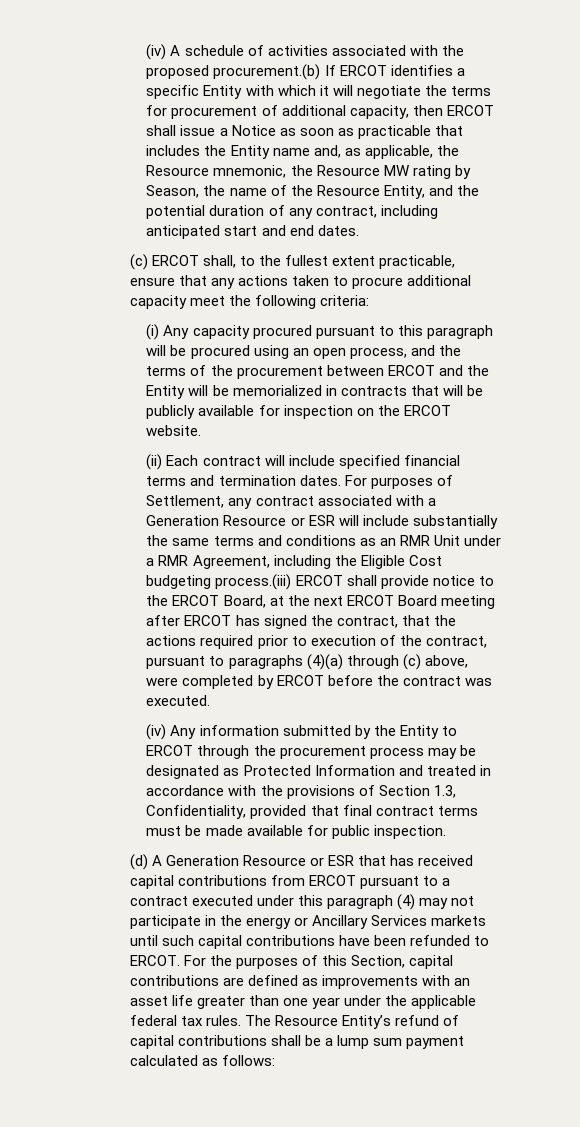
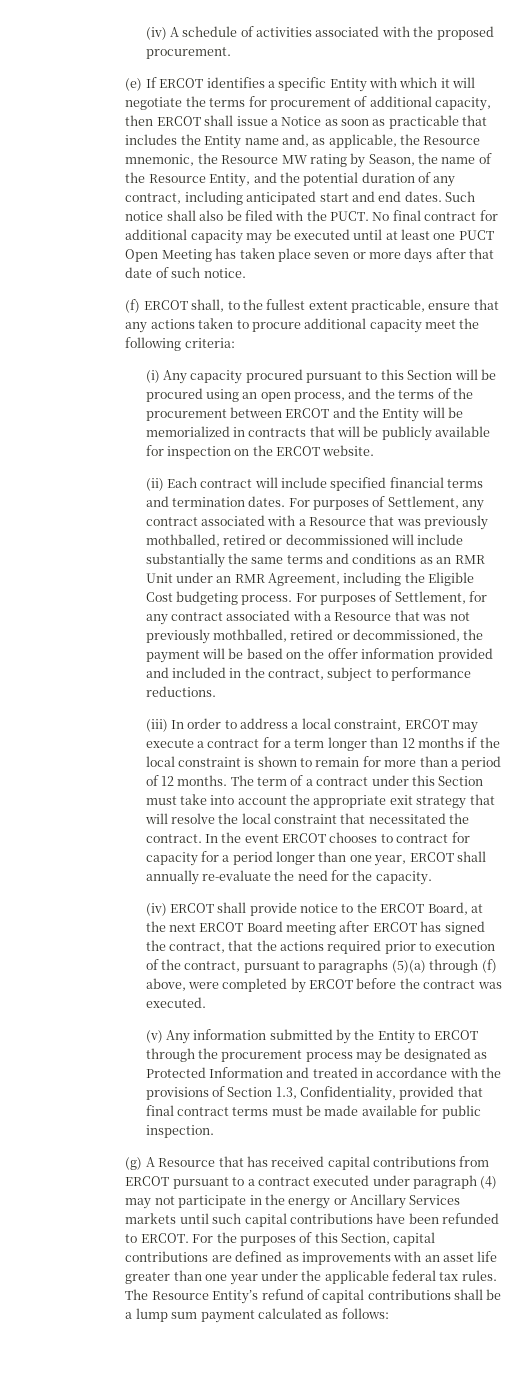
- (iv) A schedule of activities associated with the proposed procurement.(b) If ERCOT identifies a specific Entity with which it will negotiate the terms for procurement of additional capacity, then ERCOT shall issue a Notice as soon as practicable that includes the Entity name and, as applicable, the Resource mnemonic, the Resource MW rating by Season, the name of the Resource Entity, and the potential duration of any contract, including anticipated start and end dates.
- (c) ERCOT shall, to the fullest extent practicable, ensure that any actions taken to procure additional capacity meet the following criteria:
+ (iv) A schedule of activities associated with the proposed procurement.
+ (e) If ERCOT identifies a specific Entity with which it will negotiate the terms for procurement of additional capacity, then ERCOT shall issue a Notice as soon as practicable that includes the Entity name and, as applicable, the Resource mnemonic, the Resource MW rating by Season, the name of the Resource Entity, and the potential duration of any contract, including anticipated start and end dates. Such notice shall also be filed with the PUCT. No final contract for additional capacity may be executed until at least one PUCT Open Meeting has taken place seven or more days after that date of such notice.
+ (f) ERCOT shall, to the fullest extent practicable, ensure that any actions taken to procure additional capacity meet the following criteria:
- (i) Any capacity procured pursuant to this paragraph will be procured using an open process, and the terms of the procurement between ERCOT and the Entity will be memorialized in contracts that will be publicly available for inspection on the ERCOT website.
+ (i) Any capacity procured pursuant to this Section will be procured using an open process, and the terms of the procurement between ERCOT and the Entity will be memorialized in contracts that will be publicly available for inspection on the ERCOT website.
- For purposes of Settlement, any contract associated with a Generation Resource or ESR will include substantially the same terms and conditions as an RMR Unit under a RMR Agreement, including the Eligible Cost budgeting process.(iii) ERCOT shall provide notice to the ERCOT Board, at the next ERCOT Board meeting after ERCOT has signed the contract, that the actions required prior to execution of the contract, pursuant to paragraphs (4)(a) through (c) above, were completed by ERCOT before the contract was executed.
+ For purposes of Settlement, any contract associated with a Resource that was previously mothballed, retired or decommissioned will include substantially the same terms and conditions as an RMR Unit under an RMR Agreement, including the Eligible Cost budgeting process. For purposes of Settlement, for any contract associated with a Resource that was not previously mothballed, retired or decommissioned, the payment will be based on the offer information provided and included in the contract, subject to performance reductions.
+ (iii) In order to address a local constraint, ERCOT may execute a contract for a term longer than 12 months if the local constraint is shown to remain for more than a period of 12 months. The term of a contract under this Section must take into account the appropriate exit strategy that will resolve the local constraint that necessitated the contract. In the event ERCOT chooses to contract for capacity for a period longer than one year, ERCOT shall annually re-evaluate the need for the capacity.
+ (iv) ERCOT shall provide notice to the ERCOT Board, at the next ERCOT Board meeting after ERCOT has signed the contract, that the actions required prior to execution of the contract, pursuant to paragraphs (5)(a) through (f) above, were completed by ERCOT before the contract was executed.
- (iv) Any information submitted by the Entity to ERCOT through the procurement process may be designated as Protected Information and treated in accordance with the provisions of Section 1.3, Confidentiality, provided that final contract terms must be made available for public inspection.
+ (v) Any information submitted by the Entity to ERCOT through the procurement process may be designated as Protected Information and treated in accordance with the provisions of Section 1.3, Confidentiality, provided that final contract terms must be made available for public inspection.
- (d) A Generation Resource or ESR that has received capital contributions from ERCOT pursuant to a contract executed under this paragraph (4) may not participate in the energy or Ancillary Services markets until such capital contributions have been refunded to ERCOT.
+ (g) A Resource that has received capital contributions from ERCOT pursuant to a contract executed under paragraph (4) may not participate in the energy or Ancillary Services markets until such capital contributions have been refunded to ERCOT.

